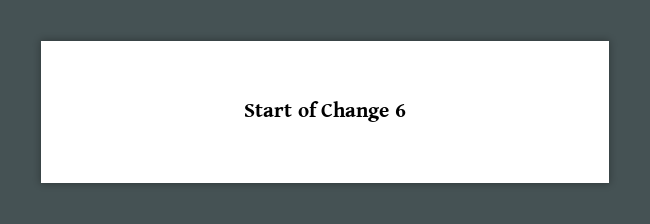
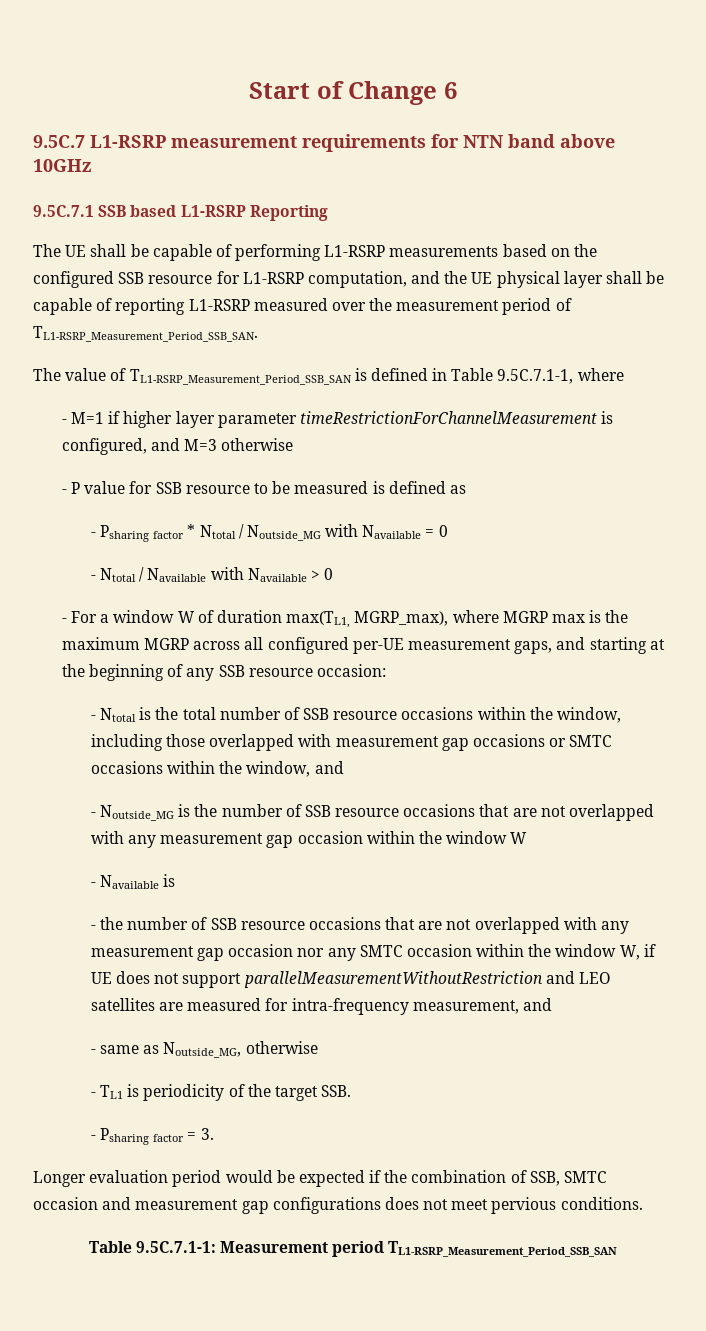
+ 9.5C.7 L1-RSRP measurement requirements for NTN band above 10GHz
+ 9.5C.7.1 SSB based L1-RSRP Reporting
+ The UE shall be capable of performing L1-RSRP measurements based on the configured SSB resource for L1-RSRP computation, and the UE physical layer shall be capable of reporting L1-RSRP measured over the measurement period of TL1-RSRP_Measurement_Period_SSB_SAN.
+ The value of TL1-RSRP_Measurement_Period_SSB_SAN is defined in Table 9.5C.7.1-1, where
+ - M=1 if higher layer parameter timeRestrictionForChannelMeasurement is configured, and M=3 otherwise
+ - P value for SSB resource to be measured is defined as
+ - Psharing factor * Ntotal / Noutside_MG with Navailable = 0
+ - Ntotal / Navailable with Navailable > 0
+ - For a window W of duration max(TL1, MGRP_max), where MGRP max is the maximum MGRP across all configured per-UE measurement gaps, and starting at the beginning of any SSB resource occasion:
+ - Ntotal is the total number of SSB resource occasions within the window, including those overlapped with measurement gap occasions or SMTC occasions within the window, and
+ - Noutside_MG is the number of SSB resource occasions that are not overlapped with any measurement gap occasion within the window W
+ - Navailable is
+ - the number of SSB resource occasions that are not overlapped with any measurement gap occasion nor any SMTC occasion within the window W, if UE does not support parallelMeasurementWithoutRestriction and LEO satellites are measured for intra-frequency measurement, and
+ - same as Noutside_MG, otherwise
+ - TL1 is periodicity of the target SSB.
+ - Psharing factor = 3.
+ Longer evaluation period would be expected if the combination of SSB, SMTC occasion and measurement gap configurations does not meet pervious conditions.
+ Table 9.5C.7.1-1: Measurement period TL1-RSRP_Measurement_Period_SSB_SAN

